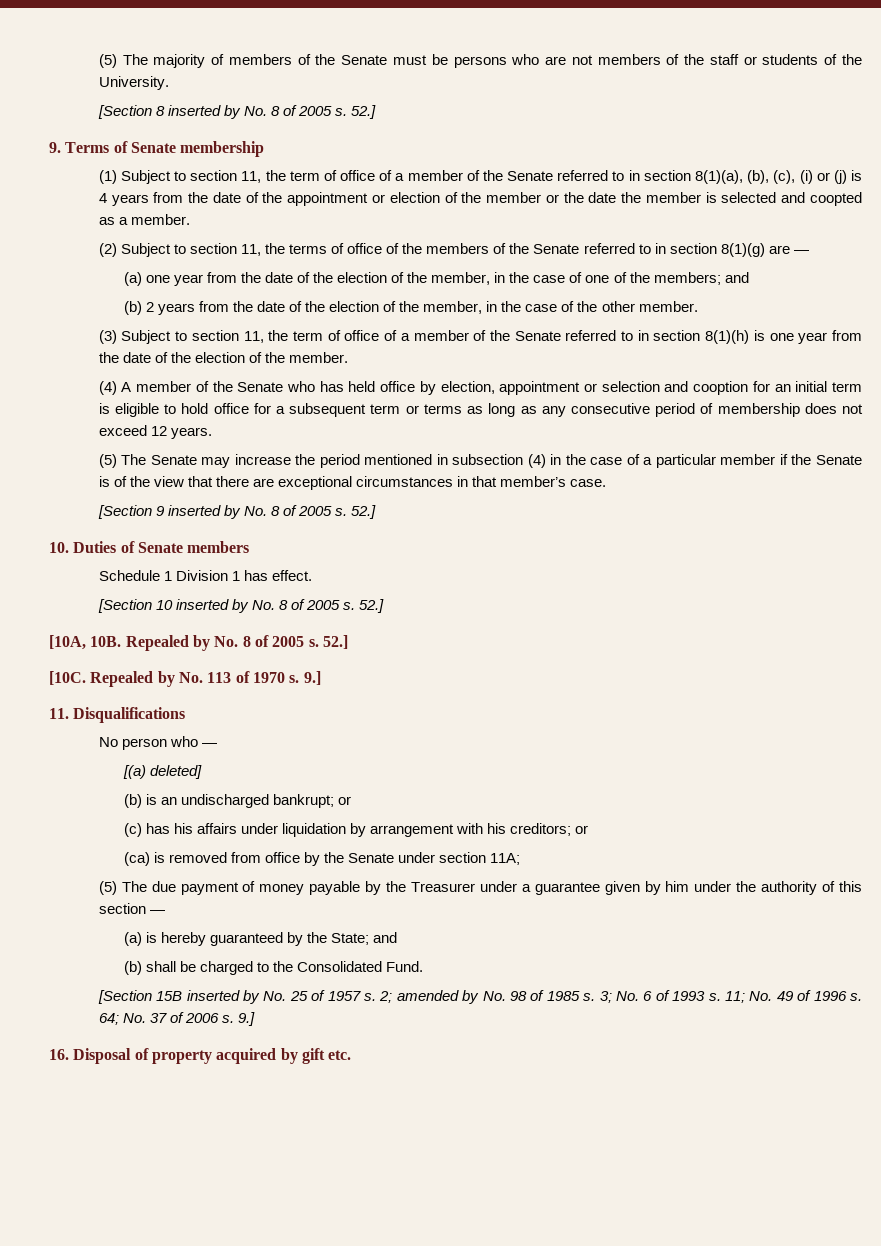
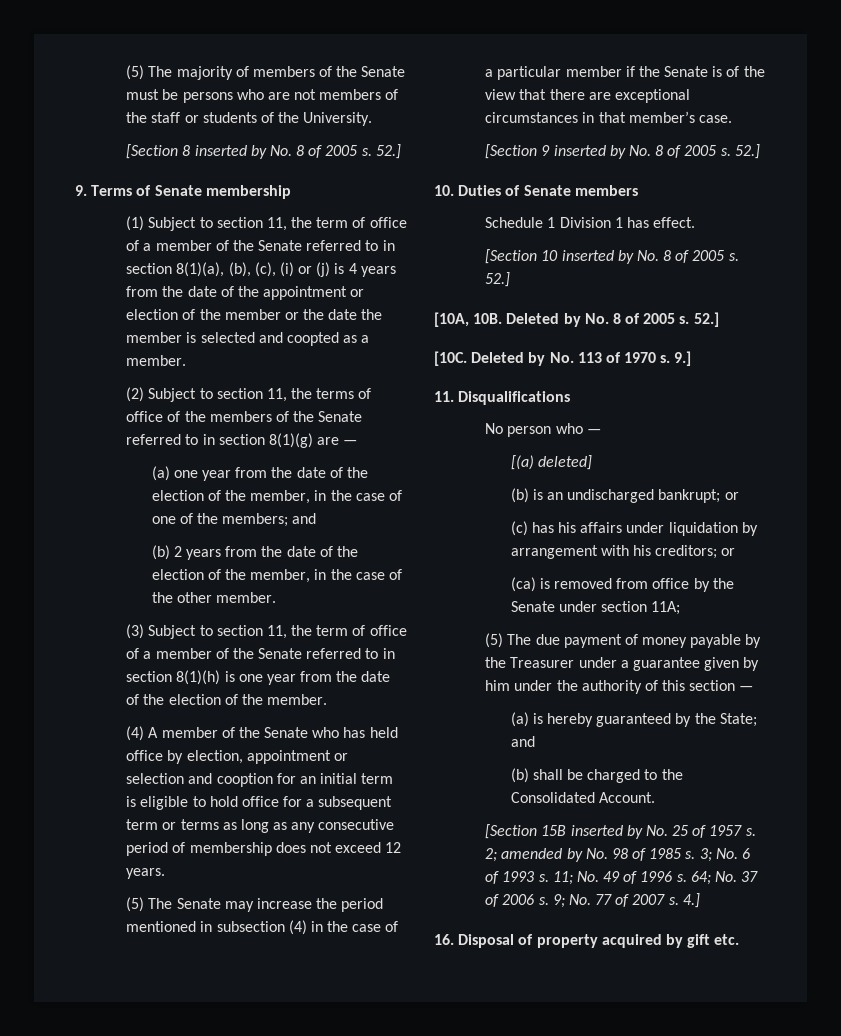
- Repealed by No. 8 of 2005 s.
+ Deleted by No. 8 of 2005 s.
- Repealed by No. 113 of 1970 s.
+ Deleted by No. 113 of 1970 s.
- (b) shall be charged to the Consolidated Fund.
+ (b) shall be charged to the Consolidated Account.
- 64; No. 37 of 2006 s. 9.]
+ 64; No. 37 of 2006 s. 9; No. 77 of 2007 s. 4.]

